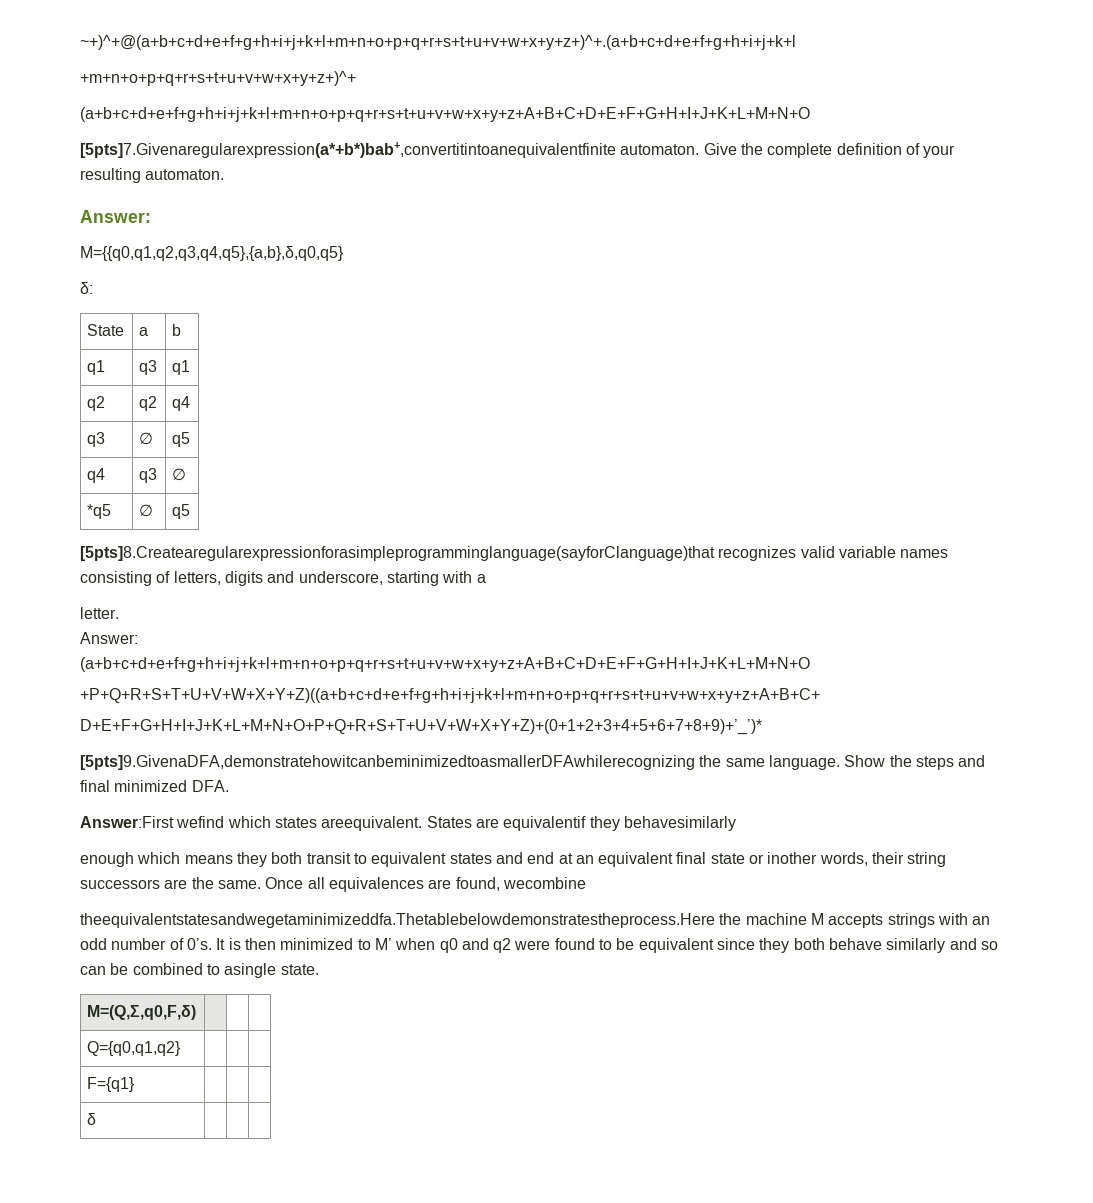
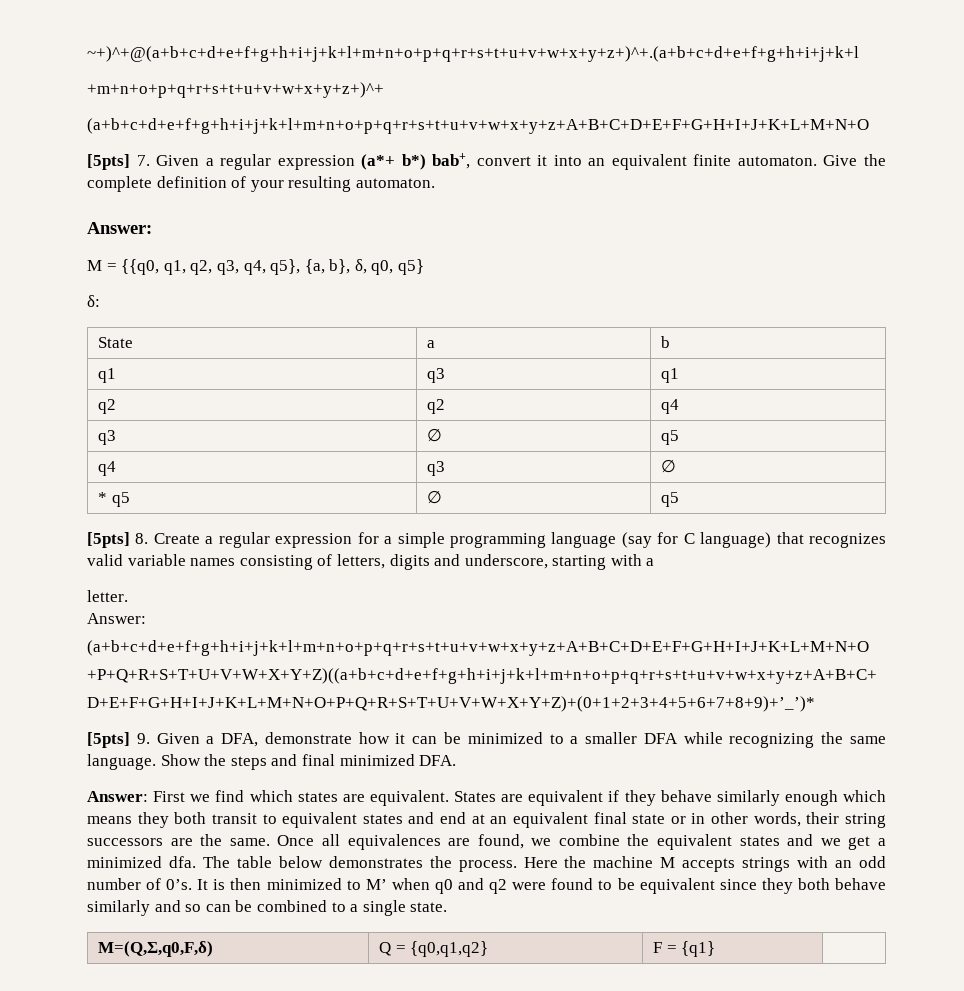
- [5pts]7.Givenaregularexpression(a*+b*)bab+,convertitintoanequivalentfinite automaton.
+ [5pts] 7. Given a regular expression (a*+ b*) bab+, convert it into an equivalent finite automaton.
- M={{q0,q1,q2,q3,q4,q5},{a,b},δ,q0,q5}
+ M = {{q0, q1, q2, q3, q4, q5}, {a, b}, δ, q0, q5}
- *q5 | ∅ | q5
- [5pts]8.Createaregularexpressionforasimpleprogramminglanguage(sayforClanguage)that recognizes valid variable names consisting of letters, digits and underscore, starting with a
+ * q5 | ∅ | q5
+ [5pts] 8. Create a regular expression for a simple programming language (say for C language) that recognizes valid variable names consisting of letters, digits and underscore, starting with a
- [5pts]9.GivenaDFA,demonstratehowitcanbeminimizedtoasmallerDFAwhilerecognizing the same language.
+ [5pts] 9. Given a DFA, demonstrate how it can be minimized to a smaller DFA while recognizing the same language.
- Answer:First wefind which states areequivalent. States are equivalentif they behavesimilarly
- enough which means they both transit to equivalent states and end at an equivalent final state or inother words, their string successors are the same.
+ Answer: First we find which states are equivalent. States are equivalent if they behave similarly enough which means they both transit to equivalent states and end at an equivalent final state or in other words, their string successors are the same.
- Once all equivalences are found, wecombine
- theequivalentstatesandwegetaminimizeddfa.Thetablebelowdemonstratestheprocess.Here the machine M accepts strings with an odd number of 0’s.
+ Once all equivalences are found, we combine the equivalent states and we get a minimized dfa. The table below demonstrates the process. Here the machine M accepts strings with an odd number of 0’s.
- It is then minimized to M’ when q0 and q2 were found to be equivalent since they both behave similarly and so can be combined to asingle state.
+ It is then minimized to M’ when q0 and q2 were found to be equivalent since they both behave similarly and so can be combined to a single state.
- M=(Q,Σ,q0,F,δ) | | |
- Q={q0,q1,q2} | | |
- F={q1} | | |
- δ | | |
+ M=(Q,Σ,q0,F,δ) | Q = {q0,q1,q2} | F = {q1} |

